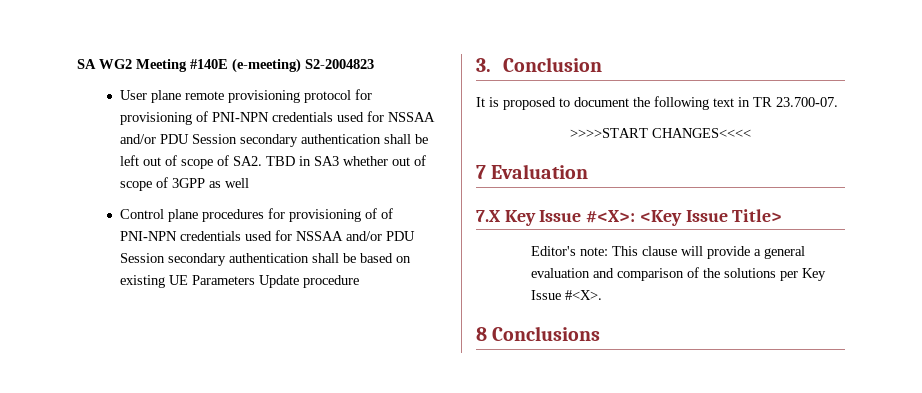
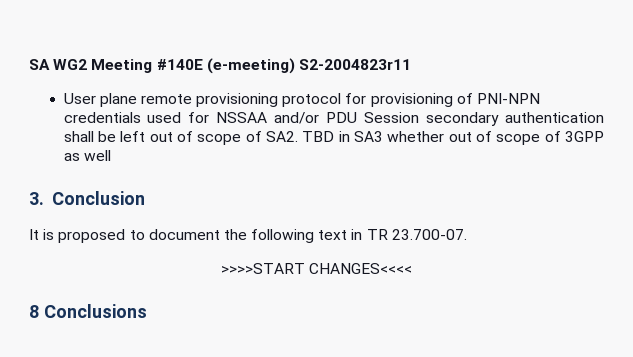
- SA WG2 Meeting #140E (e-meeting) S2-2004823
+ SA WG2 Meeting #140E (e-meeting) S2-2004823r11
- Control plane procedures for provisioning of of PNI-NPN credentials used for NSSAA and/or PDU Session secondary authentication shall be based on existing UE Parameters Update procedure
- 7 Evaluation
- 7.X Key Issue #<X>: <Key Issue Title>
- Editor's note: This clause will provide a general evaluation and comparison of the solutions per Key Issue #<X>.

